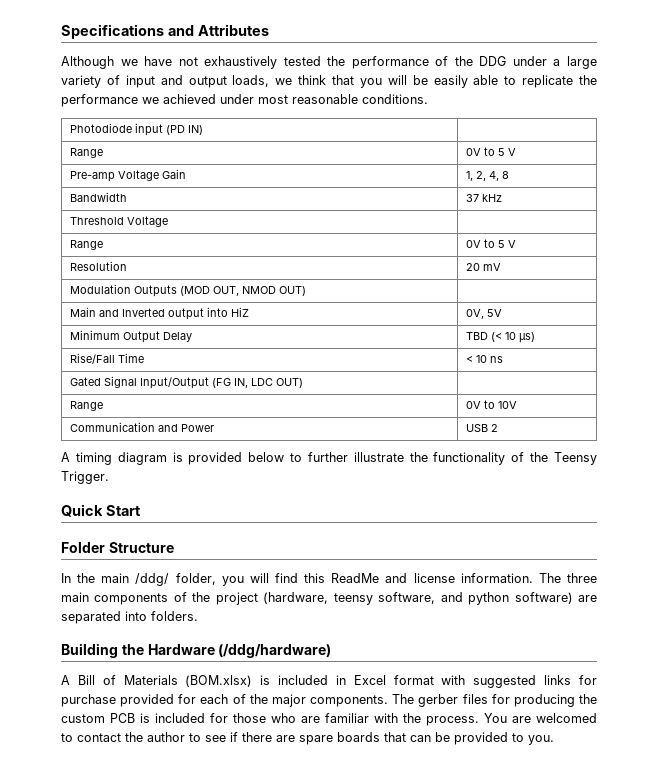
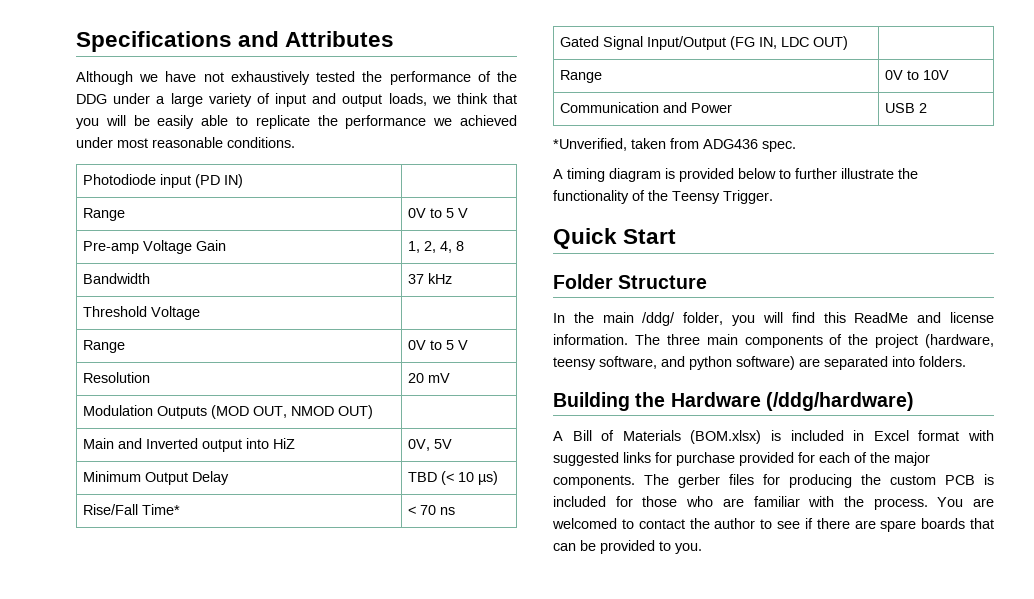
- Rise/Fall Time | < 10 ns
+ Rise/Fall Time* | < 70 ns
+ *Unverified, taken from ADG436 spec.

